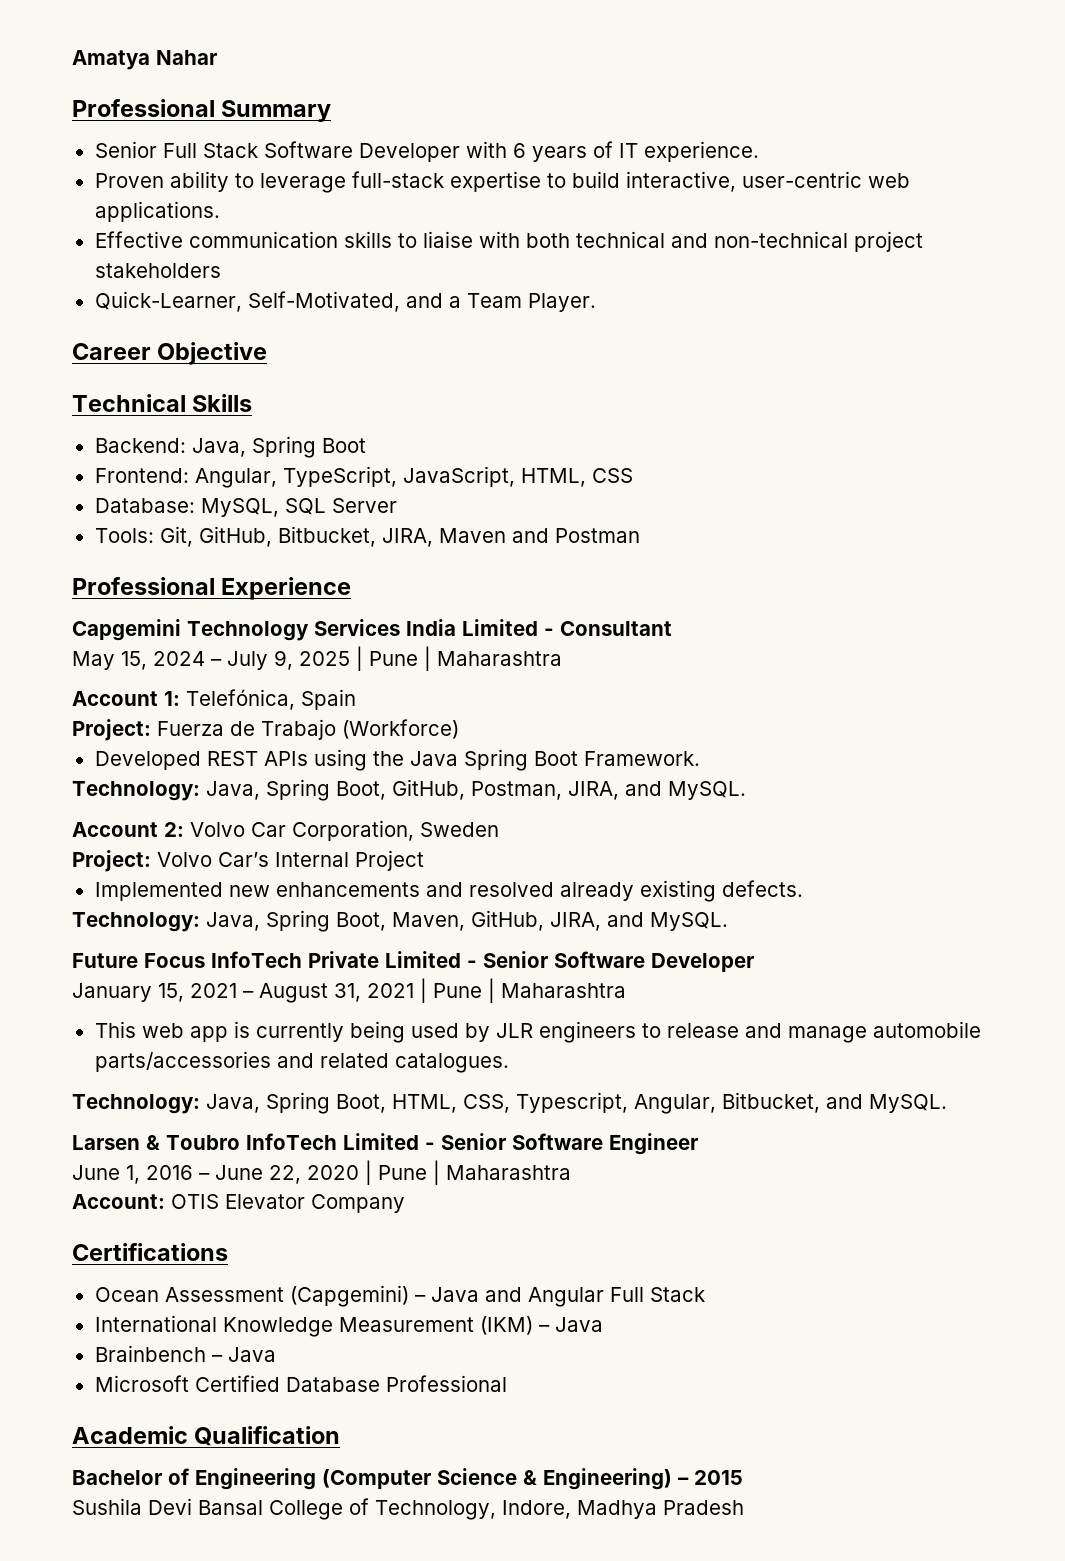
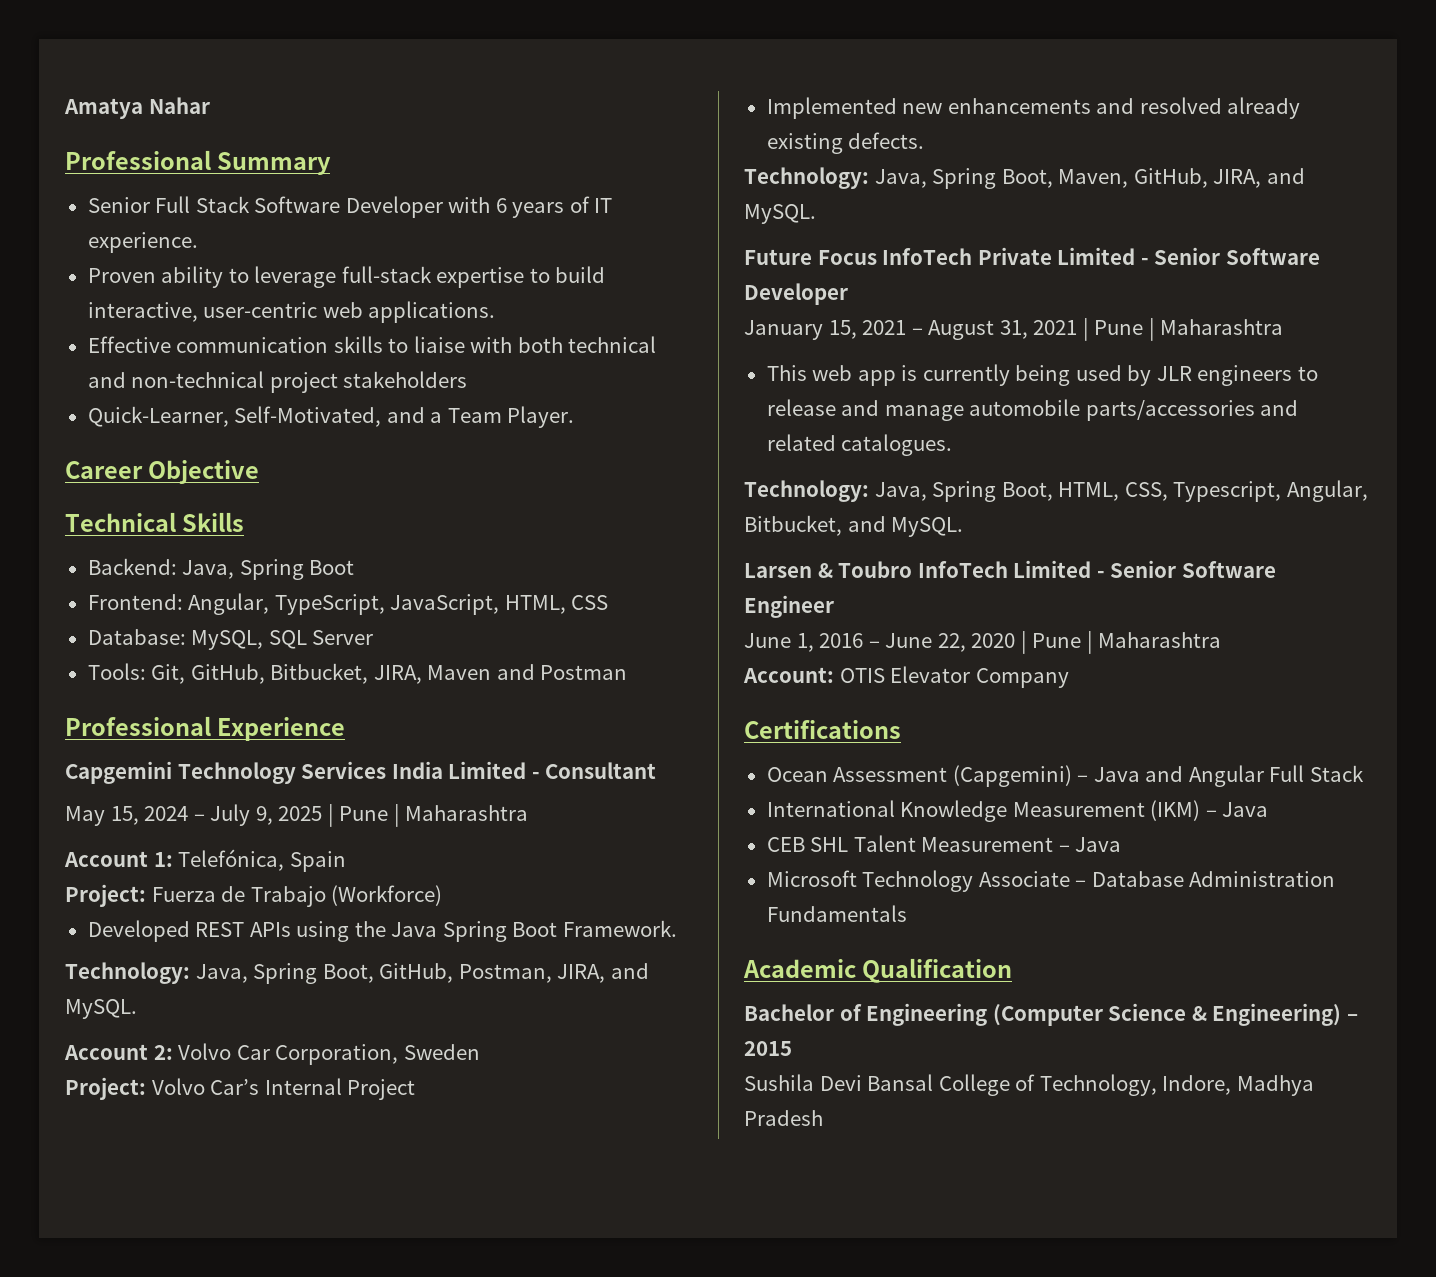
- Brainbench – Java
+ CEB SHL Talent Measurement – Java
- Microsoft Certified Database Professional
+ Microsoft Technology Associate – Database Administration Fundamentals

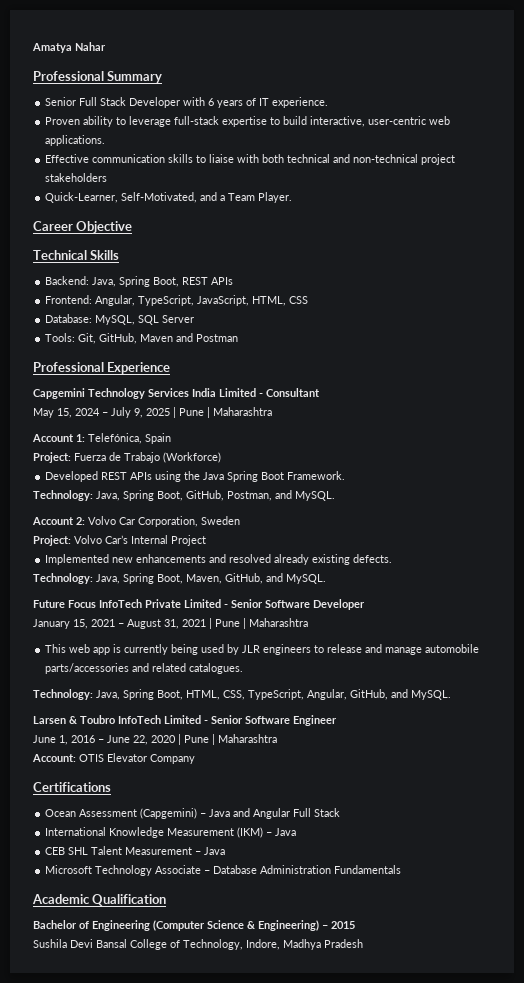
- Senior Full Stack Software Developer with 6 years of IT experience.
+ Senior Full Stack Developer with 6 years of IT experience.
- Backend: Java, Spring Boot
+ Backend: Java, Spring Boot, REST APIs
- Tools: Git, GitHub, Bitbucket, JIRA, Maven and Postman
+ Tools: Git, GitHub, Maven and Postman
- Technology: Java, Spring Boot, GitHub, Postman, JIRA, and MySQL.
+ Technology: Java, Spring Boot, GitHub, Postman, and MySQL.
- Technology: Java, Spring Boot, Maven, GitHub, JIRA, and MySQL.
+ Technology: Java, Spring Boot, Maven, GitHub, and MySQL.
- Technology: Java, Spring Boot, HTML, CSS, Typescript, Angular, Bitbucket, and MySQL.
+ Technology: Java, Spring Boot, HTML, CSS, TypeScript, Angular, GitHub, and MySQL.

